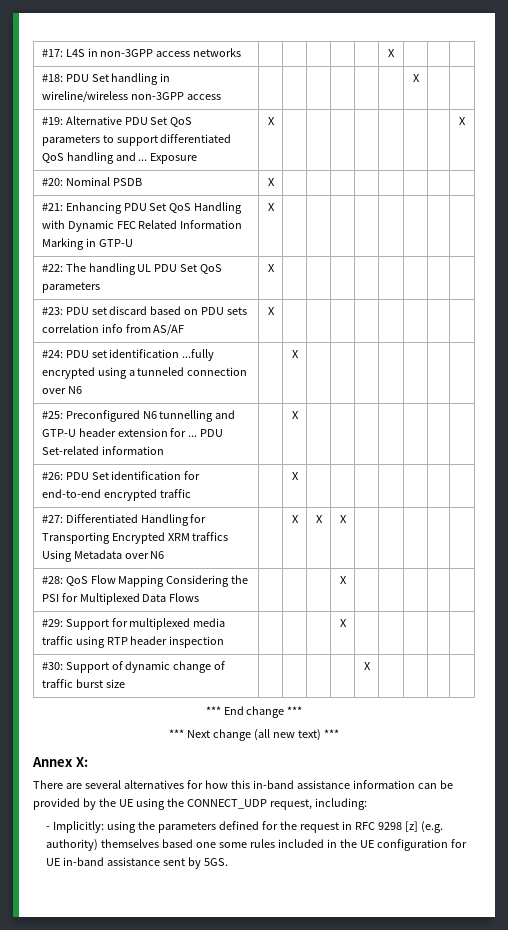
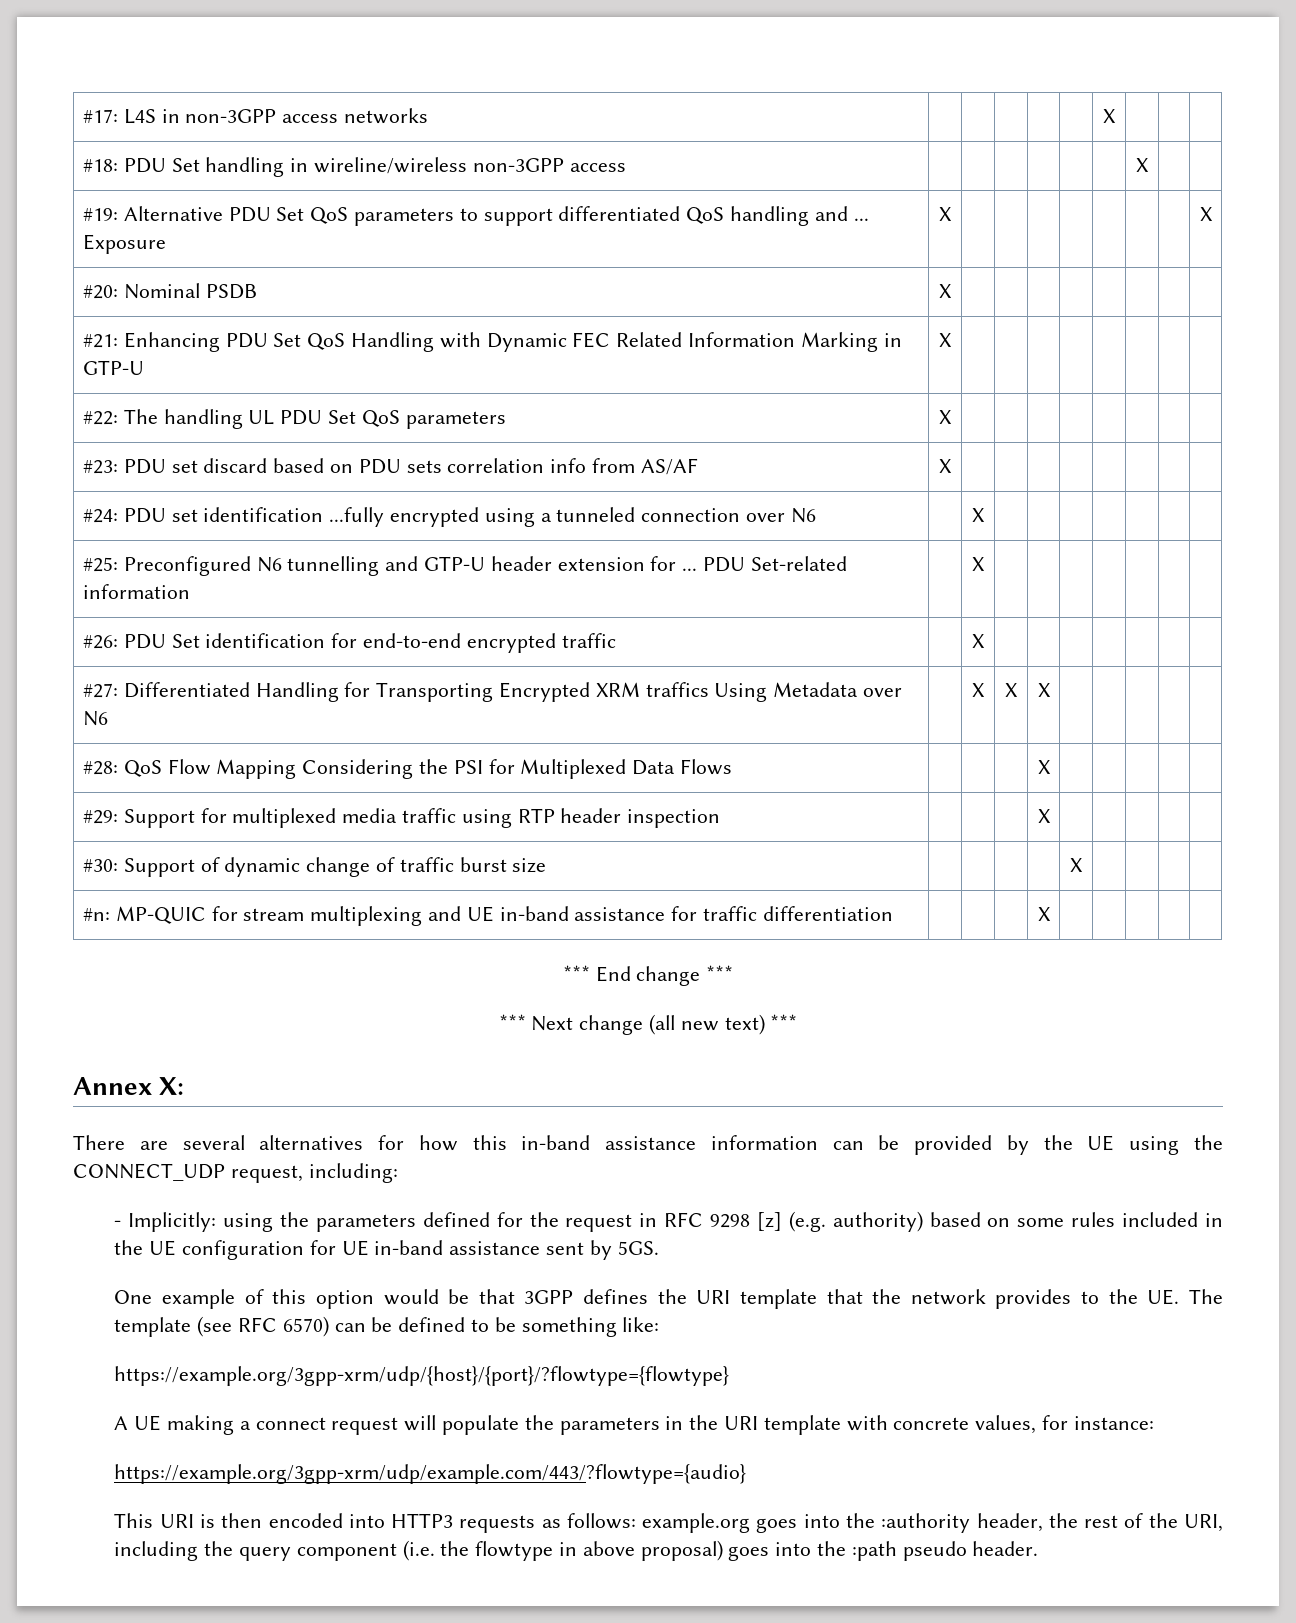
+ #n: MP-QUIC for stream multiplexing and UE in-band assistance for traffic differentiation | | | | X | | | | |
- - Implicitly: using the parameters defined for the request in RFC 9298 [z] (e.g. authority) themselves based one some rules included in the UE configuration for UE in-band assistance sent by 5GS.
+ - Implicitly: using the parameters defined for the request in RFC 9298 [z] (e.g. authority) based on some rules included in the UE configuration for UE in-band assistance sent by 5GS.
+ One example of this option would be that 3GPP defines the URI template that the network provides to the UE. The template (see RFC 6570) can be defined to be something like:
+ https://example.org/3gpp-xrm/udp/{host}/{port}/?flowtype={flowtype}
+ A UE making a connect request will populate the parameters in the URI template with concrete values, for instance:
+ https://example.org/3gpp-xrm/udp/example.com/443/?flowtype={audio}
+ This URI is then encoded into HTTP3 requests as follows: example.org goes into the :authority header, the rest of the URI, including the query component (i.e. the flowtype in above proposal) goes into the :path pseudo header.

